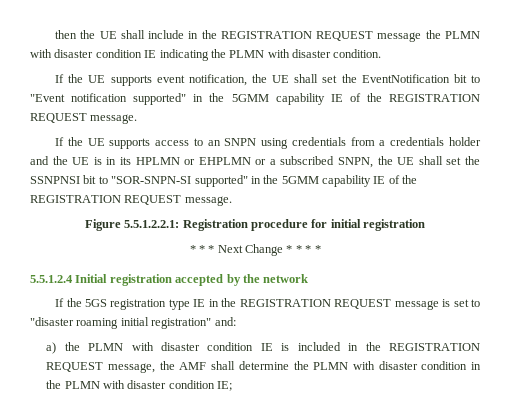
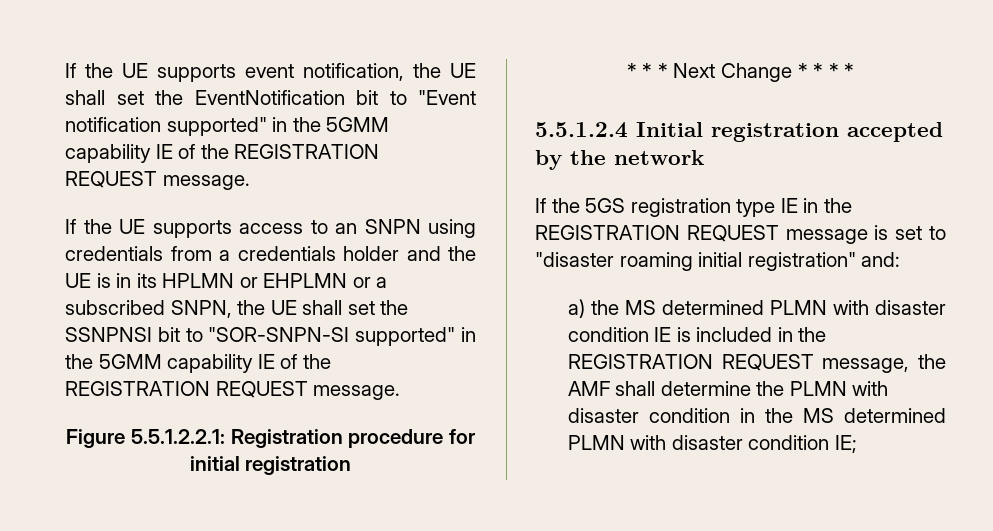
- then the UE shall include in the REGISTRATION REQUEST message the PLMN with disaster condition IE indicating the PLMN with disaster condition.
- a) the PLMN with disaster condition IE is included in the REGISTRATION REQUEST message, the AMF shall determine the PLMN with disaster condition in the PLMN with disaster condition IE;
+ a) the MS determined PLMN with disaster condition IE is included in the REGISTRATION REQUEST message, the AMF shall determine the PLMN with disaster condition in the MS determined PLMN with disaster condition IE;

